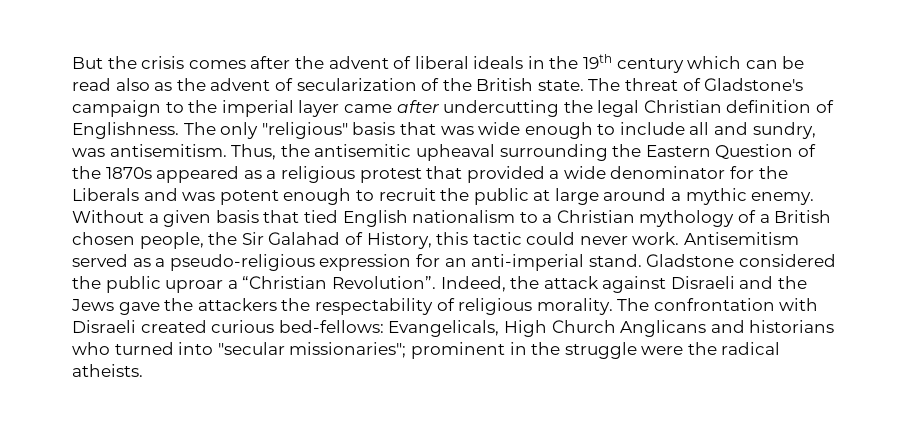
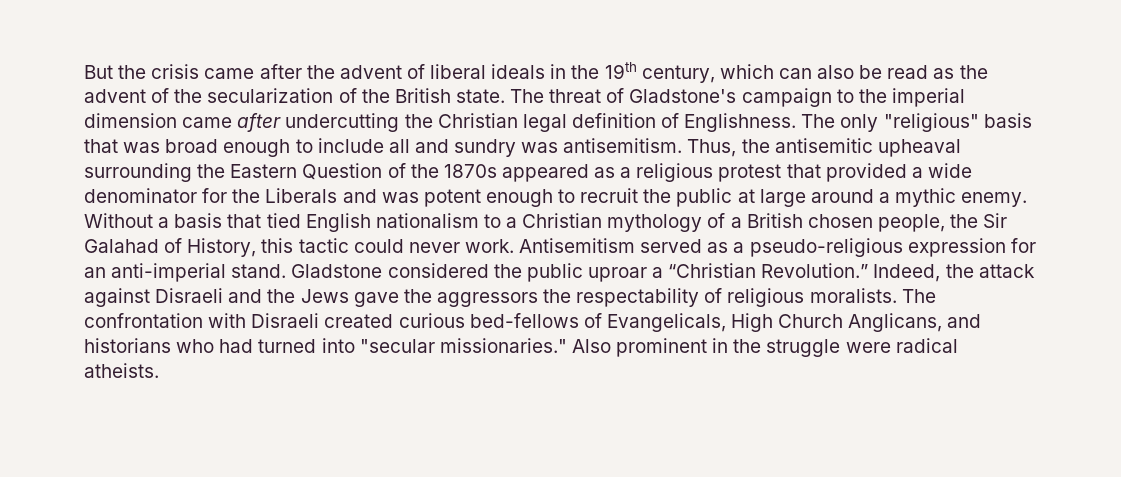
- But the crisis comes after the advent of liberal ideals in the 19th century which can be read also as the advent of secularization of the British state.
+ But the crisis came after the advent of liberal ideals in the 19th century, which can also be read as the advent of the secularization of the British state.
- The threat of Gladstone's campaign to the imperial layer came after undercutting the legal Christian definition of Englishness.
+ The threat of Gladstone's campaign to the imperial dimension came after undercutting the Christian legal definition of Englishness.
- The only "religious" basis that was wide enough to include all and sundry, was antisemitism.
+ The only "religious" basis that was broad enough to include all and sundry was antisemitism.
- Without a given basis that tied English nationalism to a Christian mythology of a British chosen people, the Sir Galahad of History, this tactic could never work.
+ Without a basis that tied English nationalism to a Christian mythology of a British chosen people, the Sir Galahad of History, this tactic could never work.
- Gladstone considered the public uproar a “Christian Revolution”.
+ Gladstone considered the public uproar a “Christian Revolution.”
- Indeed, the attack against Disraeli and the Jews gave the attackers the respectability of religious morality.
+ Indeed, the attack against Disraeli and the Jews gave the aggressors the respectability of religious moralists.
- The confrontation with Disraeli created curious bed-fellows: Evangelicals, High Church Anglicans and historians who turned into "secular missionaries"; prominent in the struggle were the radical atheists.
+ The confrontation with Disraeli created curious bed-fellows of Evangelicals, High Church Anglicans, and historians who had turned into "secular missionaries." Also prominent in the struggle were radical atheists.

